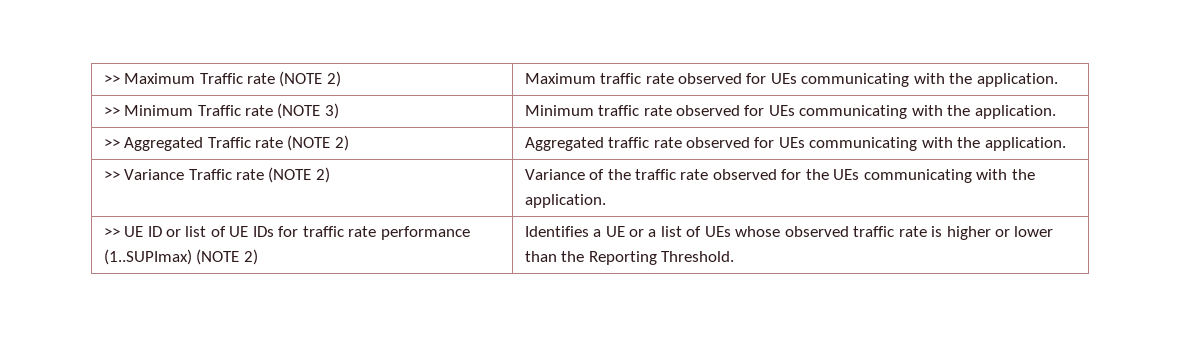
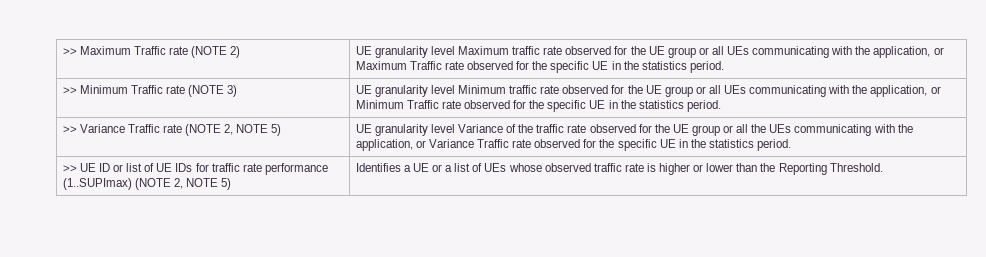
- >> Maximum Traffic rate (NOTE 2) | Maximum traffic rate observed for UEs communicating with the application.
+ >> Maximum Traffic rate (NOTE 2) | UE granularity level Maximum traffic rate observed for the UE group or all UEs communicating with the application, or Maximum Traffic rate observed for the specific UE in the statistics period.
- >> Minimum Traffic rate (NOTE 3) | Minimum traffic rate observed for UEs communicating with the application.
- >> Aggregated Traffic rate (NOTE 2) | Aggregated traffic rate observed for UEs communicating with the application.
+ >> Minimum Traffic rate (NOTE 3) | UE granularity level Minimum traffic rate observed for the UE group or all UEs communicating with the application, or Minimum Traffic rate observed for the specific UE in the statistics period.
- >> Variance Traffic rate (NOTE 2) | Variance of the traffic rate observed for the UEs communicating with the application.
+ >> Variance Traffic rate (NOTE 2, NOTE 5) | UE granularity level Variance of the traffic rate observed for the UE group or all the UEs communicating with the application, or Variance Traffic rate observed for the specific UE in the statistics period.
- >> UE ID or list of UE IDs for traffic rate performance (1..SUPImax) (NOTE 2) | Identifies a UE or a list of UEs whose observed traffic rate is higher or lower than the Reporting Threshold.
+ >> UE ID or list of UE IDs for traffic rate performance (1..SUPImax) (NOTE 2, NOTE 5) | Identifies a UE or a list of UEs whose observed traffic rate is higher or lower than the Reporting Threshold.

